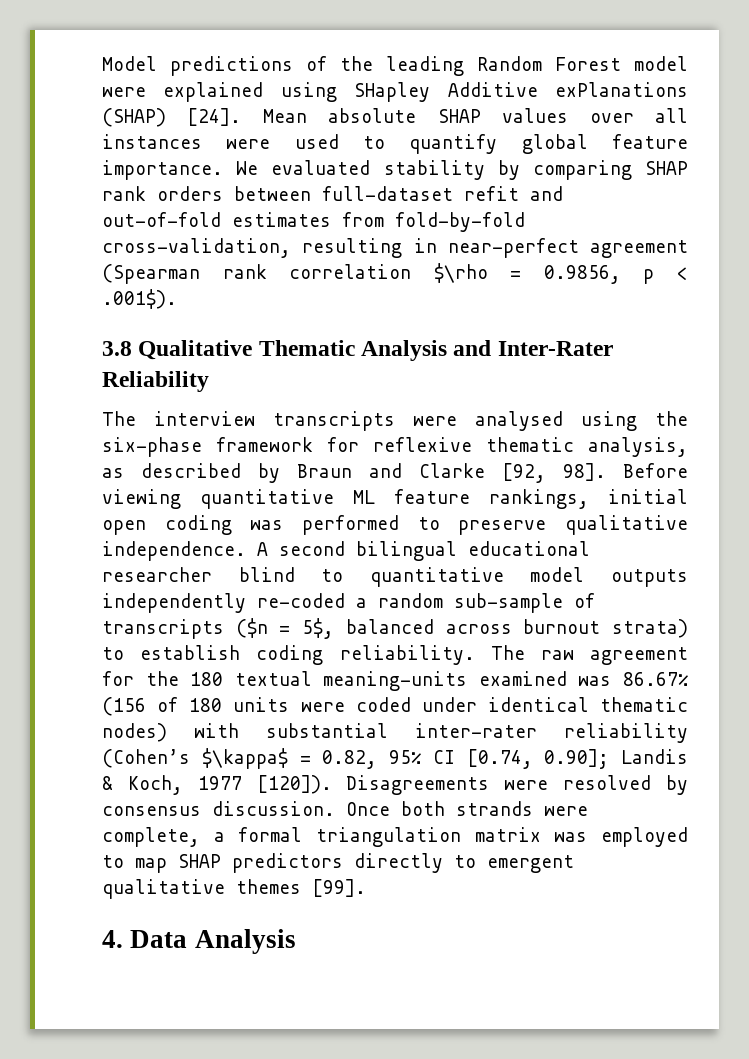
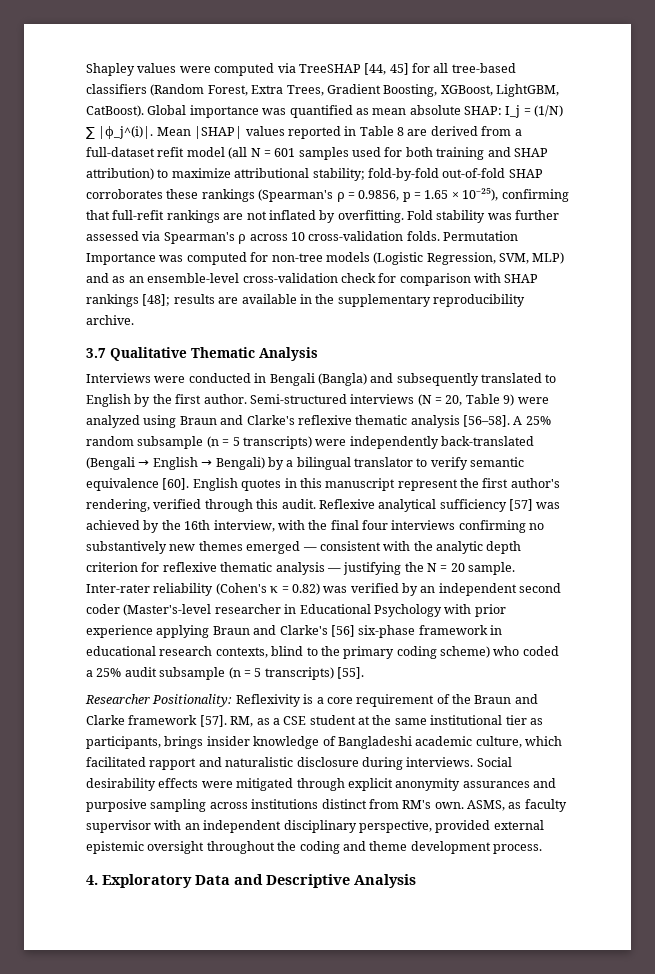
- Model predictions of the leading Random Forest model were explained using SHapley Additive exPlanations (SHAP) [24]. Mean absolute SHAP values over all instances were used to quantify global feature importance. We evaluated stability by comparing SHAP rank orders between full-dataset refit and out-of-fold estimates from fold-by-fold cross-validation, resulting in near-perfect agreement (Spearman rank correlation $\rho = 0.9856, p < .001$).
- 3.8 Qualitative Thematic Analysis and Inter-Rater Reliability
- The interview transcripts were analysed using the six-phase framework for reflexive thematic analysis, as described by Braun and Clarke [92, 98]. Before viewing quantitative ML feature rankings, initial open coding was performed to preserve qualitative independence. A second bilingual educational researcher blind to quantitative model outputs independently re-coded a random sub-sample of transcripts ($n = 5$, balanced across burnout strata) to establish coding reliability. The raw agreement for the 180 textual meaning-units examined was 86.67% (156 of 180 units were coded under identical thematic nodes) with substantial inter-rater reliability (Cohen’s $\kappa$ = 0.82, 95% CI [0.74, 0.90]; Landis & Koch, 1977 [120]). Disagreements were resolved by consensus discussion. Once both strands were complete, a formal triangulation matrix was employed to map SHAP predictors directly to emergent qualitative themes [99].
- 4. Data Analysis
+ Shapley values were computed via TreeSHAP [44, 45] for all tree-based classifiers (Random Forest, Extra Trees, Gradient Boosting, XGBoost, LightGBM, CatBoost). Global importance was quantified as mean absolute SHAP: I_j = (1/N) ∑ |ϕ_j^(i)|. Mean |SHAP| values reported in Table 8 are derived from a full-dataset refit model (all N = 601 samples used for both training and SHAP attribution) to maximize attributional stability; fold-by-fold out-of-fold SHAP corroborates these rankings (Spearman's ρ = 0.9856, p = 1.65 × 10⁻²⁵), confirming that full-refit rankings are not inflated by overfitting. Fold stability was further assessed via Spearman's ρ across 10 cross-validation folds. Permutation Importance was computed for non-tree models (Logistic Regression, SVM, MLP) and as an ensemble-level cross-validation check for comparison with SHAP rankings [48]; results are available in the supplementary reproducibility archive.
+ 3.7 Qualitative Thematic Analysis
+ Interviews were conducted in Bengali (Bangla) and subsequently translated to English by the first author. Semi-structured interviews (N = 20, Table 9) were analyzed using Braun and Clarke's reflexive thematic analysis [56–58]. A 25% random subsample (n = 5 transcripts) were independently back-translated (Bengali → English → Bengali) by a bilingual translator to verify semantic equivalence [60]. English quotes in this manuscript represent the first author's rendering, verified through this audit. Reflexive analytical sufficiency [57] was achieved by the 16th interview, with the final four interviews confirming no substantively new themes emerged — consistent with the analytic depth criterion for reflexive thematic analysis — justifying the N = 20 sample. Inter-rater reliability (Cohen's κ = 0.82) was verified by an independent second coder (Master's-level researcher in Educational Psychology with prior experience applying Braun and Clarke's [56] six-phase framework in educational research contexts, blind to the primary coding scheme) who coded a 25% audit subsample (n = 5 transcripts) [55].
+ Researcher Positionality: Reflexivity is a core requirement of the Braun and Clarke framework [57]. RM, as a CSE student at the same institutional tier as participants, brings insider knowledge of Bangladeshi academic culture, which facilitated rapport and naturalistic disclosure during interviews. Social desirability effects were mitigated through explicit anonymity assurances and purposive sampling across institutions distinct from RM's own. ASMS, as faculty supervisor with an independent disciplinary perspective, provided external epistemic oversight throughout the coding and theme development process.
+ 4. Exploratory Data and Descriptive Analysis

